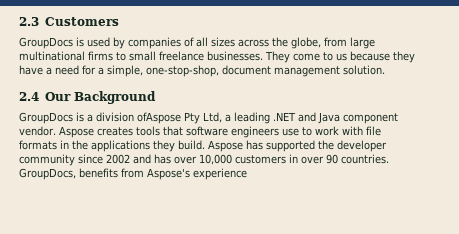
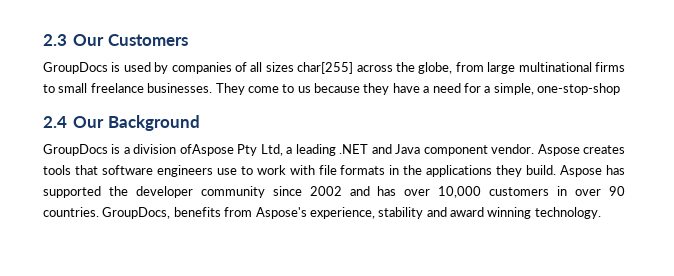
- 2.3 Customers
+ 2.3 Our Customers
- GroupDocs is used by companies of all sizes across the globe, from large multinational firms to small freelance businesses.
+ GroupDocs is used by companies of all sizes char[255] across the globe, from large multinational firms to small freelance businesses.
- They come to us because they have a need for a simple, one-stop-shop, document management solution.
+ They come to us because they have a need for a simple, one-stop-shop
- GroupDocs, benefits from Aspose's experience
+ GroupDocs, benefits from Aspose's experience, stability and award winning technology.

